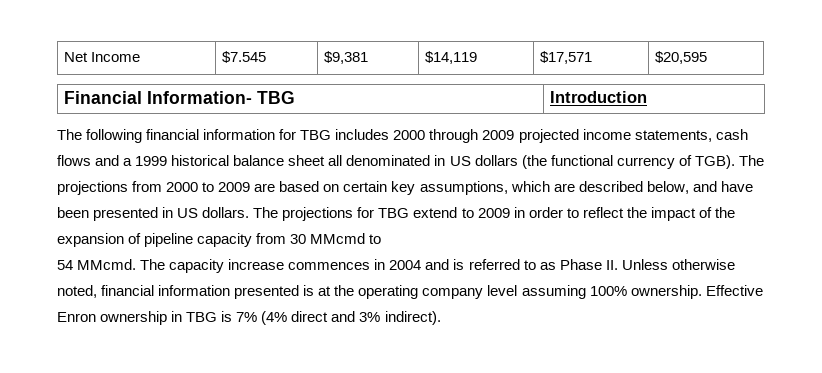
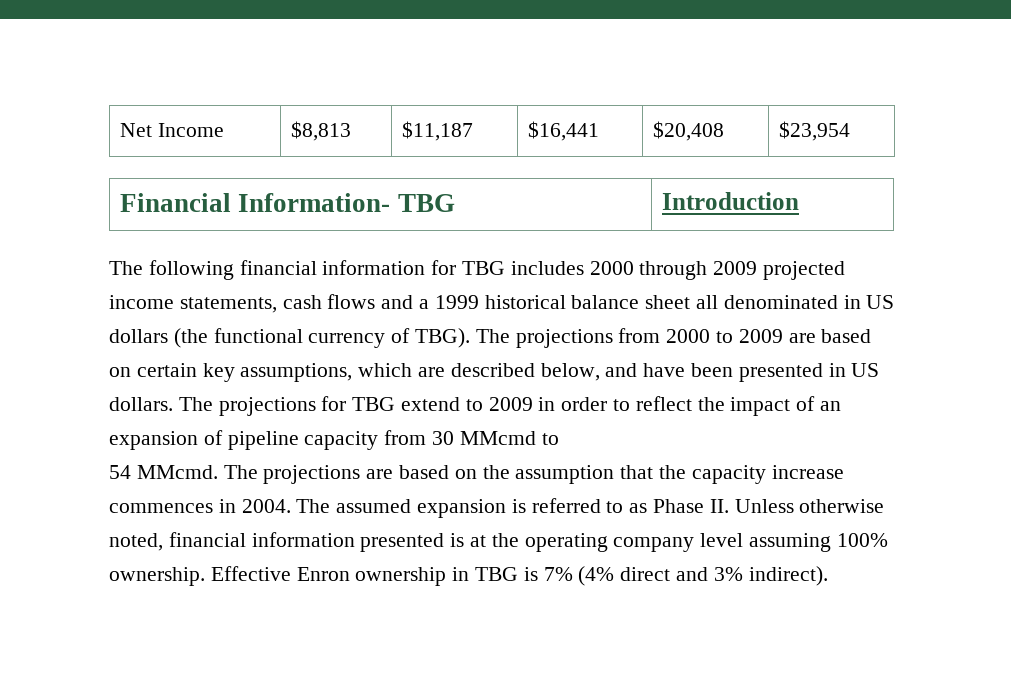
- Net Income | $7.545 | $9,381 | $14,119 | $17,571 | $20,595
+ Net Income | $8,813 | $11,187 | $16,441 | $20,408 | $23,954
- The following financial information for TBG includes 2000 through 2009 projected income statements, cash flows and a 1999 historical balance sheet all denominated in US dollars (the functional currency of TGB).
+ The following financial information for TBG includes 2000 through 2009 projected income statements, cash flows and a 1999 historical balance sheet all denominated in US dollars (the functional currency of TBG).
- The projections for TBG extend to 2009 in order to reflect the impact of the expansion of pipeline capacity from 30 MMcmd to
+ The projections for TBG extend to 2009 in order to reflect the impact of an expansion of pipeline capacity from 30 MMcmd to
- The capacity increase commences in 2004 and is referred to as Phase II. Unless otherwise noted, financial information presented is at the operating company level assuming 100% ownership.
+ The projections are based on the assumption that the capacity increase commences in 2004. The assumed expansion is referred to as Phase II. Unless otherwise noted, financial information presented is at the operating company level assuming 100% ownership.

